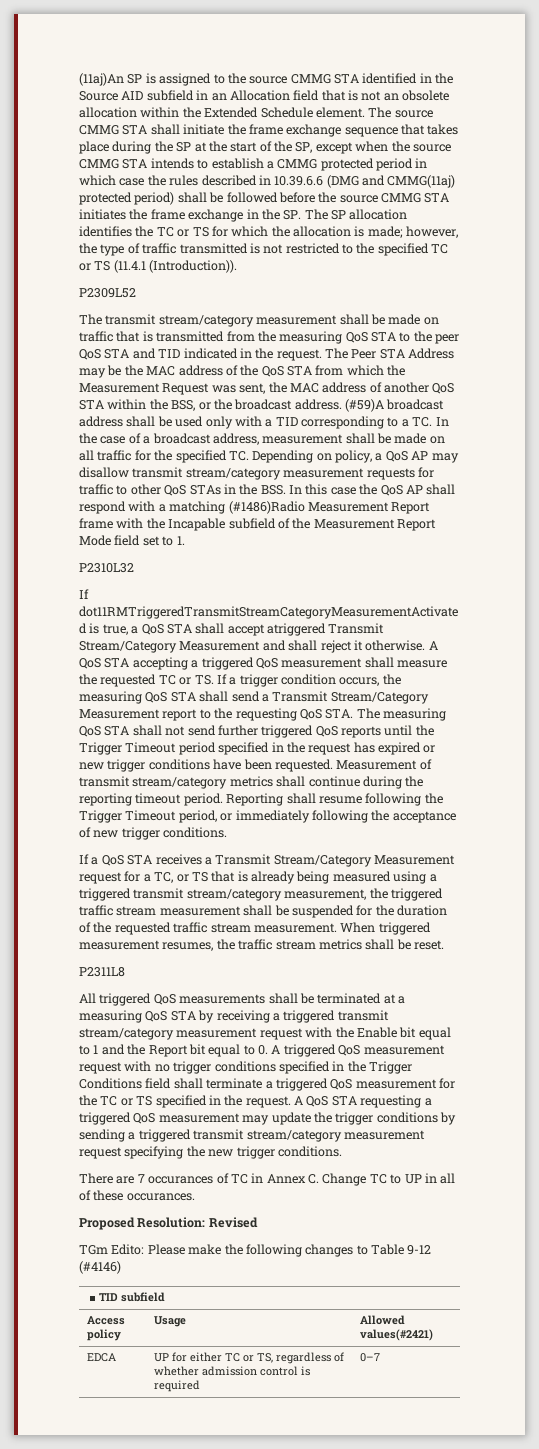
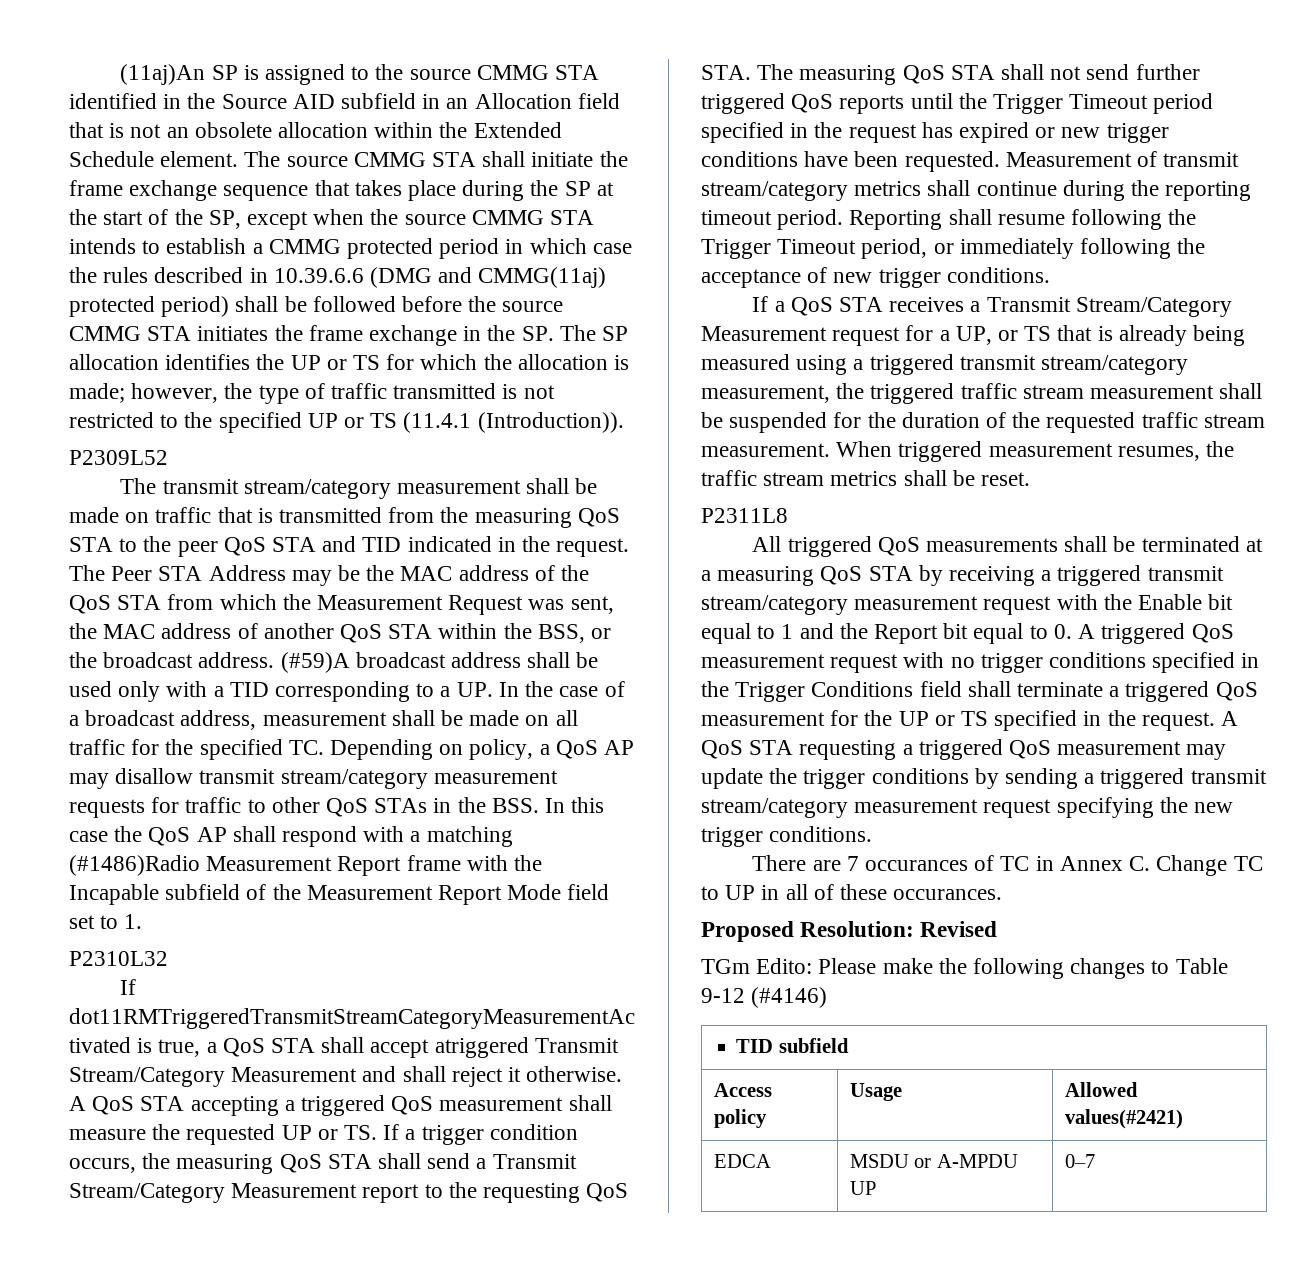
- The source CMMG STA shall initiate the frame exchange sequence that takes place during the SP at the start of the SP, except when the source CMMG STA intends to establish a CMMG protected period in which case the rules described in 10.39.6.6 (DMG and CMMG(11aj) protected period) shall be followed before the source CMMG STA initiates the frame exchange in the SP. The SP allocation identifies the TC or TS for which the allocation is made;
+ The source CMMG STA shall initiate the frame exchange sequence that takes place during the SP at the start of the SP, except when the source CMMG STA intends to establish a CMMG protected period in which case the rules described in 10.39.6.6 (DMG and CMMG(11aj) protected period) shall be followed before the source CMMG STA initiates the frame exchange in the SP. The SP allocation identifies the UP or TS for which the allocation is made;
- however, the type of traffic transmitted is not restricted to the specified TC or TS (11.4.1 (Introduction)).
+ however, the type of traffic transmitted is not restricted to the specified UP or TS (11.4.1 (Introduction)).
- (#59)A broadcast address shall be used only with a TID corresponding to a TC. In the case of a broadcast address, measurement shall be made on all traffic for the specified TC. Depending on policy, a QoS AP may disallow transmit stream/category measurement requests for traffic to other QoS STAs in the BSS. In this case the QoS AP shall respond with a matching (#1486)Radio Measurement Report frame with the Incapable subfield of the Measurement Report Mode field set to 1.
+ (#59)A broadcast address shall be used only with a TID corresponding to a UP. In the case of a broadcast address, measurement shall be made on all traffic for the specified TC. Depending on policy, a QoS AP may disallow transmit stream/category measurement requests for traffic to other QoS STAs in the BSS. In this case the QoS AP shall respond with a matching (#1486)Radio Measurement Report frame with the Incapable subfield of the Measurement Report Mode field set to 1.
- A QoS STA accepting a triggered QoS measurement shall measure the requested TC or TS. If a trigger condition occurs, the measuring QoS STA shall send a Transmit Stream/Category Measurement report to the requesting QoS STA. The measuring QoS STA shall not send further triggered QoS reports until the Trigger Timeout period specified in the request has expired or new trigger conditions have been requested.
+ A QoS STA accepting a triggered QoS measurement shall measure the requested UP or TS. If a trigger condition occurs, the measuring QoS STA shall send a Transmit Stream/Category Measurement report to the requesting QoS STA. The measuring QoS STA shall not send further triggered QoS reports until the Trigger Timeout period specified in the request has expired or new trigger conditions have been requested.
- If a QoS STA receives a Transmit Stream/Category Measurement request for a TC, or TS that is already being measured using a triggered transmit stream/category measurement, the triggered traffic stream measurement shall be suspended for the duration of the requested traffic stream measurement.
+ If a QoS STA receives a Transmit Stream/Category Measurement request for a UP, or TS that is already being measured using a triggered transmit stream/category measurement, the triggered traffic stream measurement shall be suspended for the duration of the requested traffic stream measurement.
- All triggered QoS measurements shall be terminated at a measuring QoS STA by receiving a triggered transmit stream/category measurement request with the Enable bit equal to 1 and the Report bit equal to 0. A triggered QoS measurement request with no trigger conditions specified in the Trigger Conditions field shall terminate a triggered QoS measurement for the TC or TS specified in the request.
+ All triggered QoS measurements shall be terminated at a measuring QoS STA by receiving a triggered transmit stream/category measurement request with the Enable bit equal to 1 and the Report bit equal to 0. A triggered QoS measurement request with no trigger conditions specified in the Trigger Conditions field shall terminate a triggered QoS measurement for the UP or TS specified in the request.
- EDCA | UP for either TC or TS, regardless of whether admission control is required | 0–7
+ EDCA | MSDU or A-MPDU UP | 0–7

